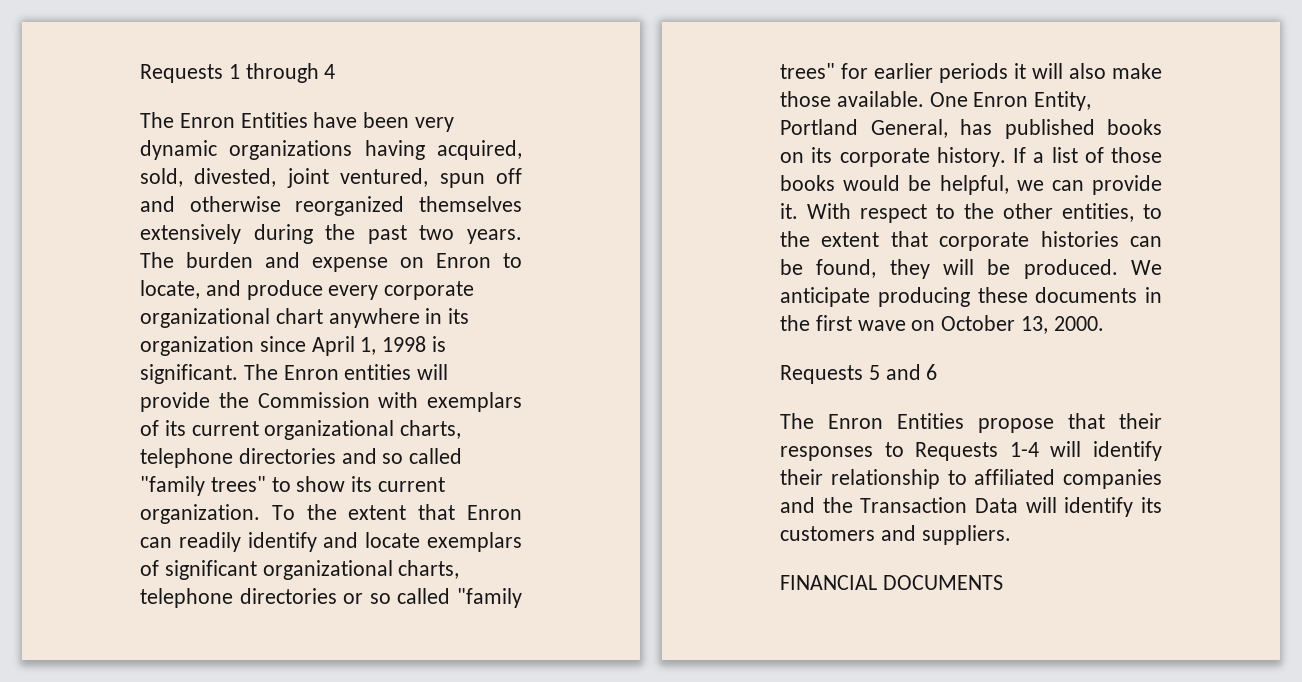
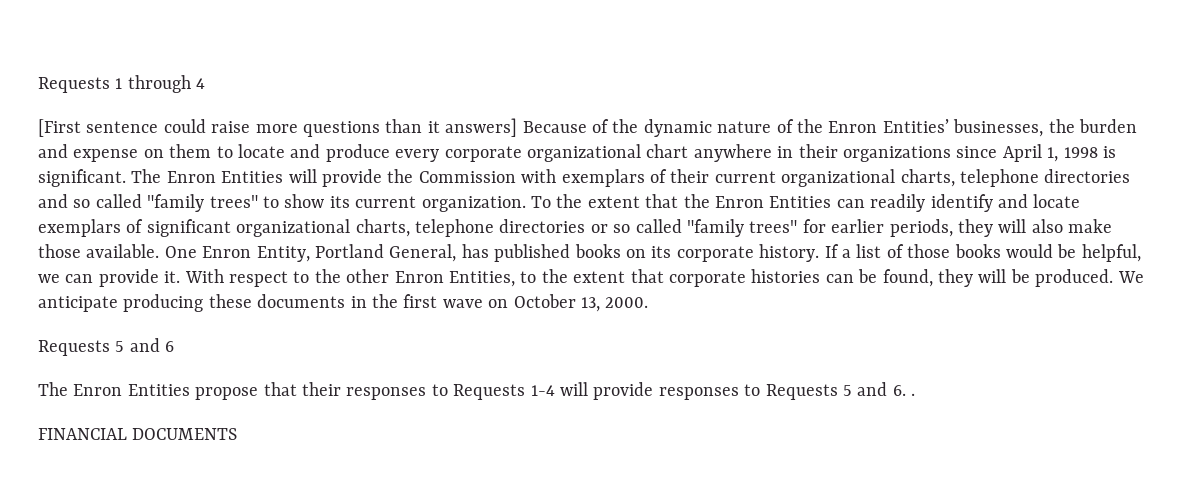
- The Enron Entities have been very dynamic organizations having acquired, sold, divested, joint ventured, spun off and otherwise reorganized themselves extensively during the past two years. The burden and expense on Enron to locate, and produce every corporate organizational chart anywhere in its organization since April 1, 1998 is significant.
+ [First sentence could raise more questions than it answers] Because of the dynamic nature of the Enron Entities’ businesses, the burden and expense on them to locate and produce every corporate organizational chart anywhere in their organizations since April 1, 1998 is significant.
- The Enron entities will provide the Commission with exemplars of its current organizational charts, telephone directories and so called "family trees" to show its current organization.
+ The Enron Entities will provide the Commission with exemplars of their current organizational charts, telephone directories and so called "family trees" to show its current organization.
- To the extent that Enron can readily identify and locate exemplars of significant organizational charts, telephone directories or so called "family trees" for earlier periods it will also make those available.
+ To the extent that the Enron Entities can readily identify and locate exemplars of significant organizational charts, telephone directories or so called "family trees" for earlier periods, they will also make those available.
- With respect to the other entities, to the extent that corporate histories can be found, they will be produced.
+ With respect to the other Enron Entities, to the extent that corporate histories can be found, they will be produced.
- The Enron Entities propose that their responses to Requests 1-4 will identify their relationship to affiliated companies and the Transaction Data will identify its customers and suppliers.
+ The Enron Entities propose that their responses to Requests 1-4 will provide responses to Requests 5 and 6. .

